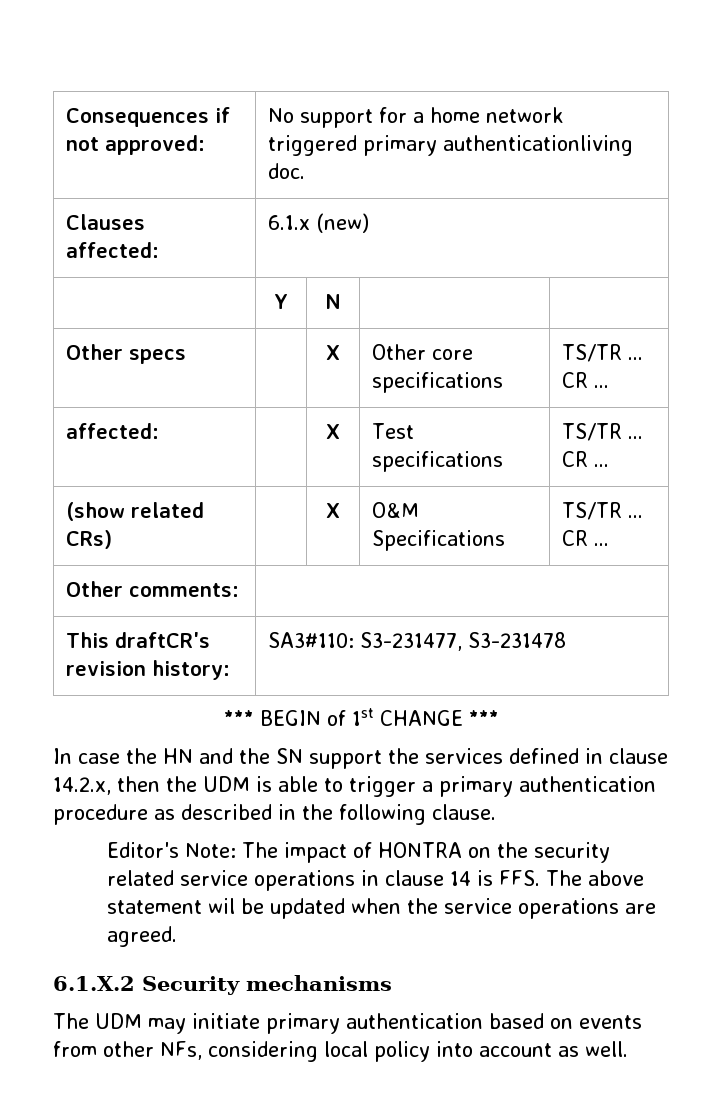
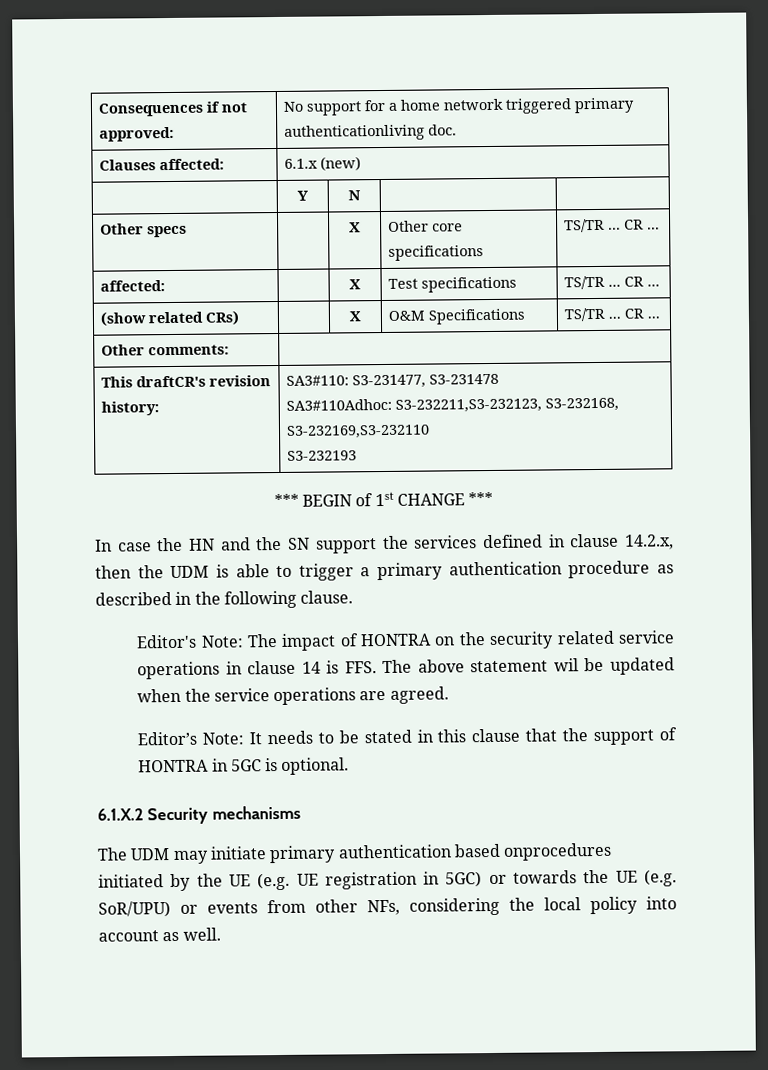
  This draftCR's revision history: | SA3#110: S3-231477, S3-231478
+ SA3#110Adhoc: S3-232211,S3-232123, S3-232168, S3-232169,S3-232110
+ S3-232193
+ Editor’s Note: It needs to be stated in this clause that the support of HONTRA in 5GC is optional.
- The UDM may initiate primary authentication based on events from other NFs, considering local policy into account as well.
+ The UDM may initiate primary authentication based onprocedures initiated by the UE (e.g. UE registration in 5GC) or towards the UE (e.g. SoR/UPU) or events from other NFs, considering the local policy into account as well.

